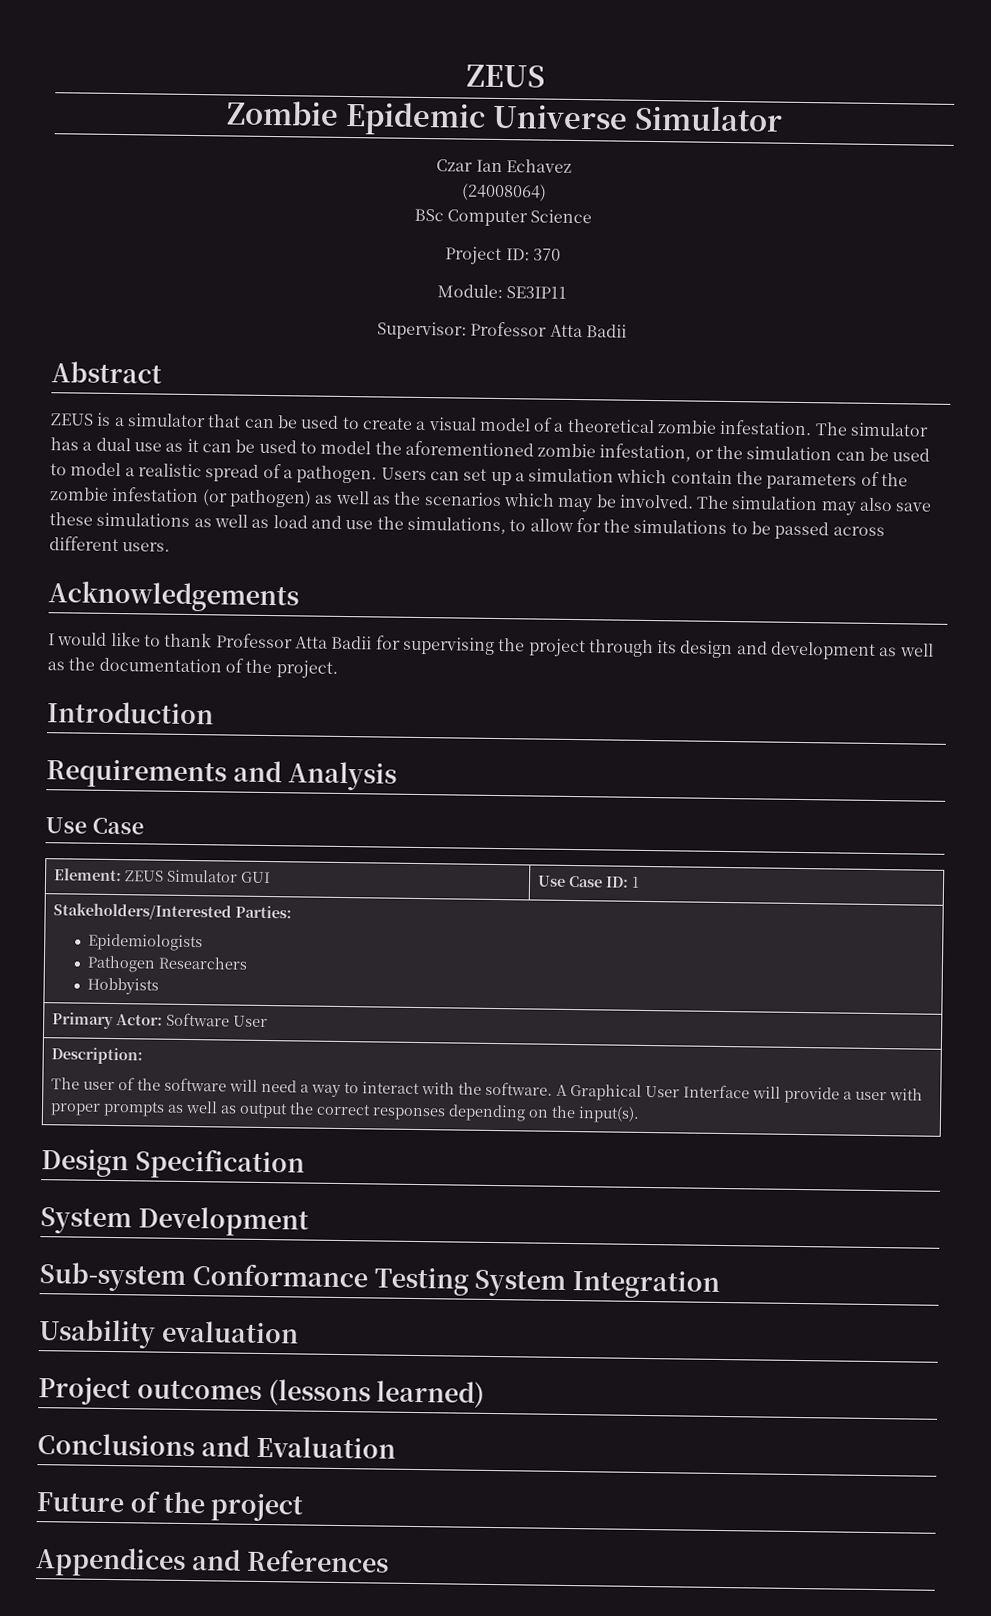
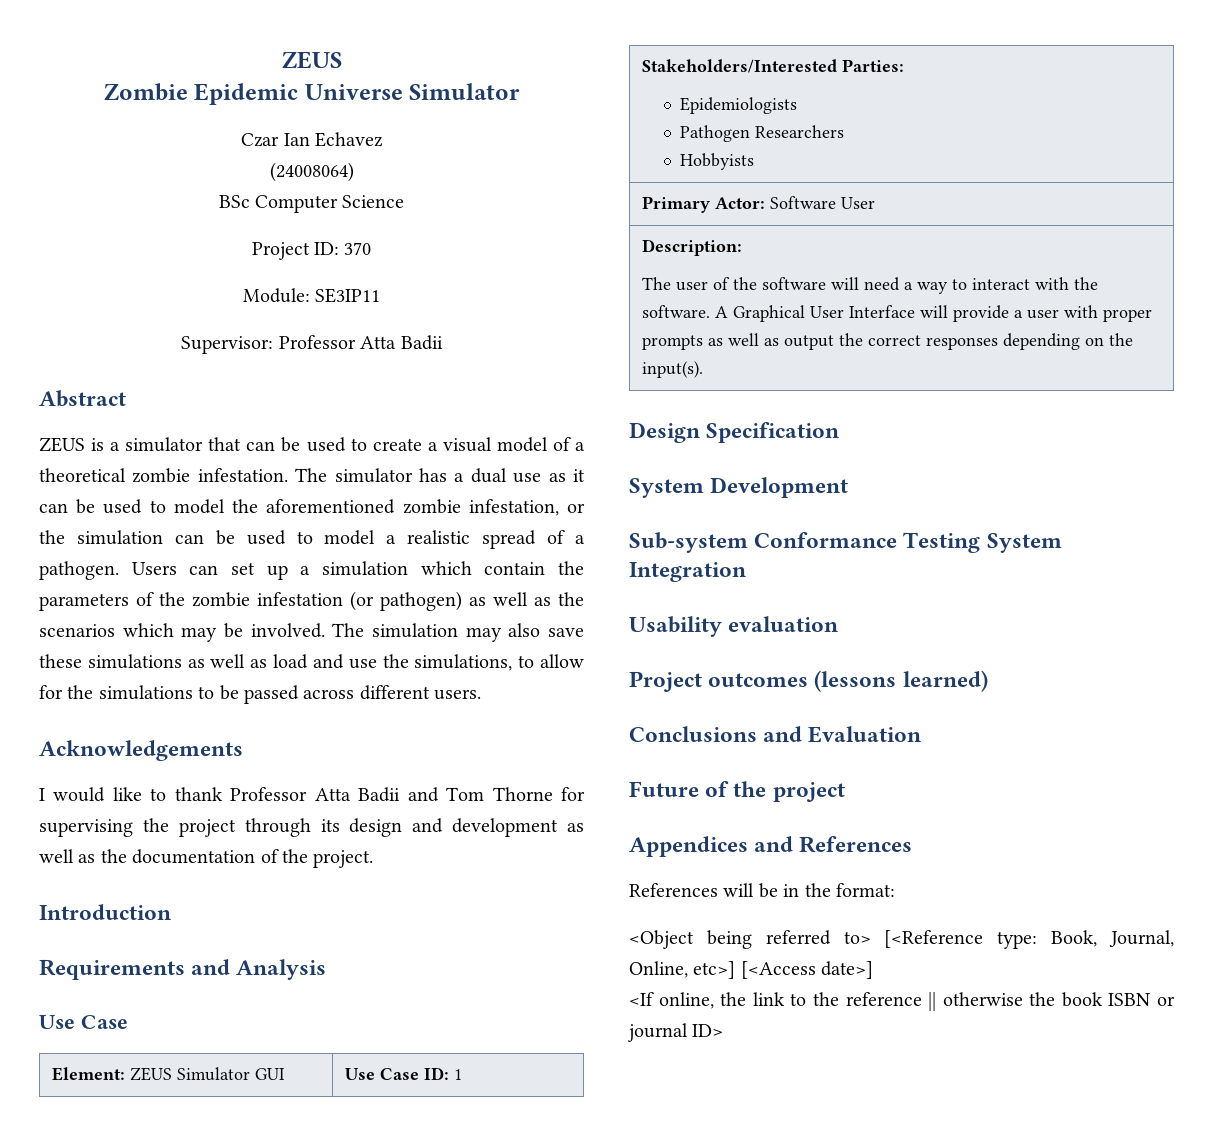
- I would like to thank Professor Atta Badii for supervising the project through its design and development as well as the documentation of the project.
+ I would like to thank Professor Atta Badii and Tom Thorne for supervising the project through its design and development as well as the documentation of the project.
+ References will be in the format:
+ <Object being referred to> [<Reference type: Book, Journal, Online, etc>] [<Access date>]
+ <If online, the link to the reference || otherwise the book ISBN or journal ID>

